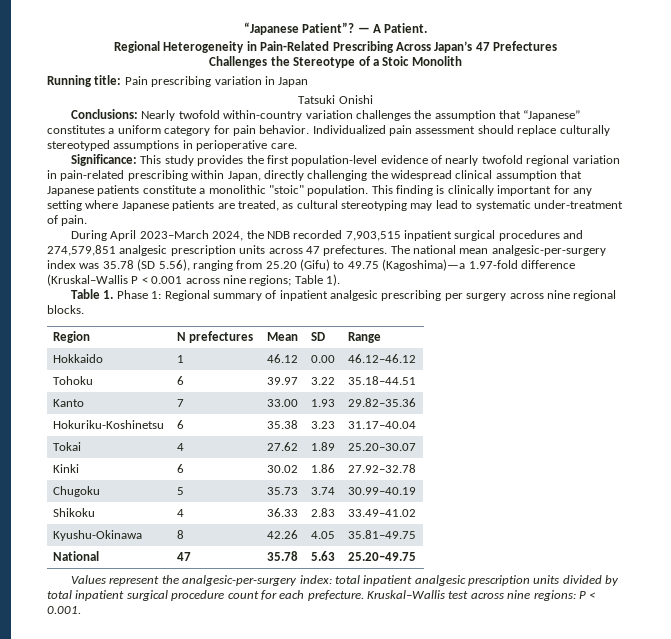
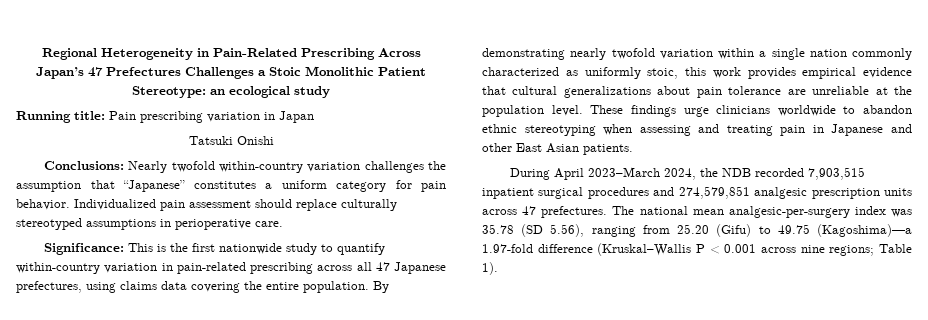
- “Japanese Patient”? — A Patient.
- Regional Heterogeneity in Pain-Related Prescribing Across Japan’s 47 Prefectures
- Challenges the Stereotype of a Stoic Monolith
+ Regional Heterogeneity in Pain-Related Prescribing Across Japan’s 47 Prefectures Challenges a Stoic Monolithic Patient Stereotype: an ecological study
- Significance: This study provides the first population-level evidence of nearly twofold regional variation in pain-related prescribing within Japan, directly challenging the widespread clinical assumption that Japanese patients constitute a monolithic "stoic" population. This finding is clinically important for any setting where Japanese patients are treated, as cultural stereotyping may lead to systematic under-treatment of pain.
+ Significance: This is the first nationwide study to quantify within-country variation in pain-related prescribing across all 47 Japanese prefectures, using claims data covering the entire population. By demonstrating nearly twofold variation within a single nation commonly characterized as uniformly stoic, this work provides empirical evidence that cultural generalizations about pain tolerance are unreliable at the population level. These findings urge clinicians worldwide to abandon ethnic stereotyping when assessing and treating pain in Japanese and other East Asian patients.
- Table 1. Phase 1: Regional summary of inpatient analgesic prescribing per surgery across nine regional blocks.
- Region | N prefectures | Mean | SD | Range
- Hokkaido | 1 | 46.12 | 0.00 | 46.12–46.12
- Tohoku | 6 | 39.97 | 3.22 | 35.18–44.51
- Kanto | 7 | 33.00 | 1.93 | 29.82–35.36
- Hokuriku-Koshinetsu | 6 | 35.38 | 3.23 | 31.17–40.04
- Tokai | 4 | 27.62 | 1.89 | 25.20–30.07
- Kinki | 6 | 30.02 | 1.86 | 27.92–32.78
- Chugoku | 5 | 35.73 | 3.74 | 30.99–40.19
- Shikoku | 4 | 36.33 | 2.83 | 33.49–41.02
- Kyushu-Okinawa | 8 | 42.26 | 4.05 | 35.81–49.75
- National | 47 | 35.78 | 5.63 | 25.20–49.75
- Values represent the analgesic-per-surgery index: total inpatient analgesic prescription units divided by total inpatient surgical procedure count for each prefecture. Kruskal–Wallis test across nine regions: P < 0.001.

